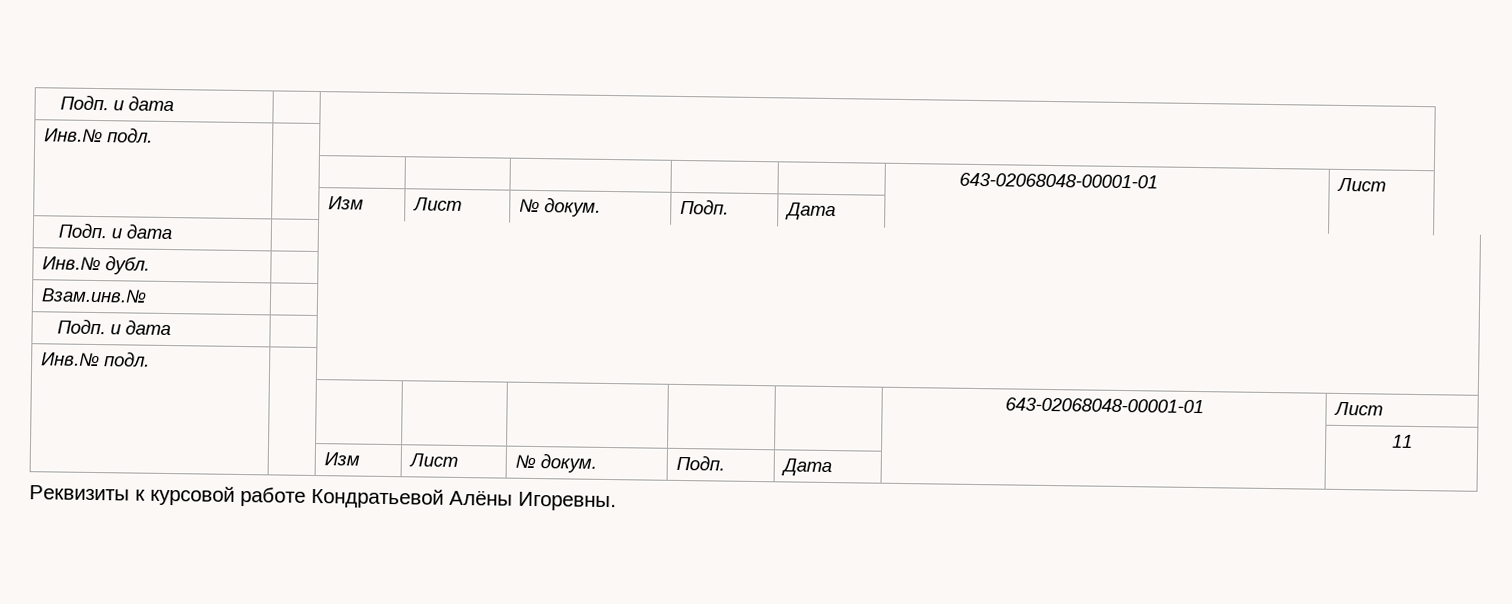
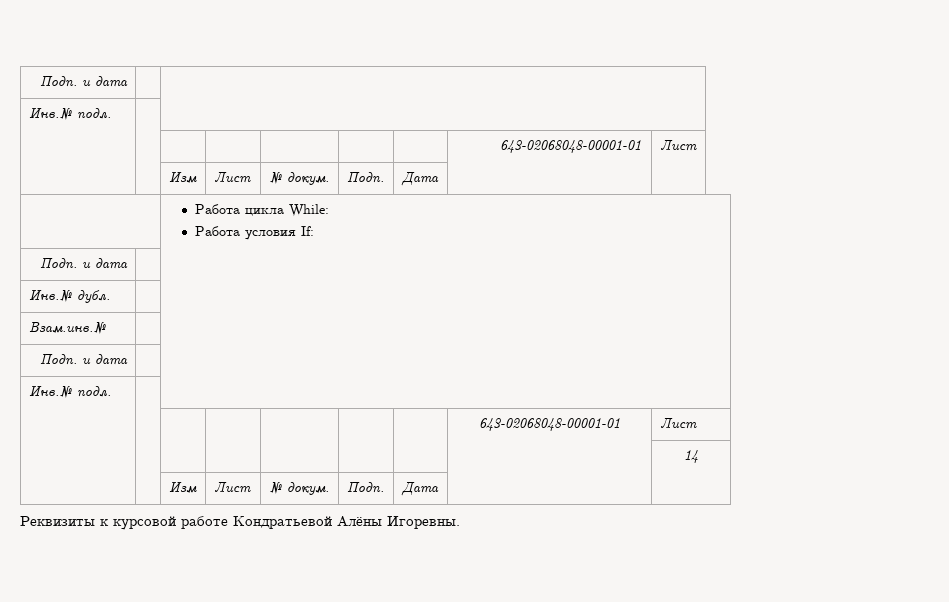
+ | Работа цикла While:
+ Работа условия If:
- | | | | | | | | 11
+ | | | | | | | | 14

